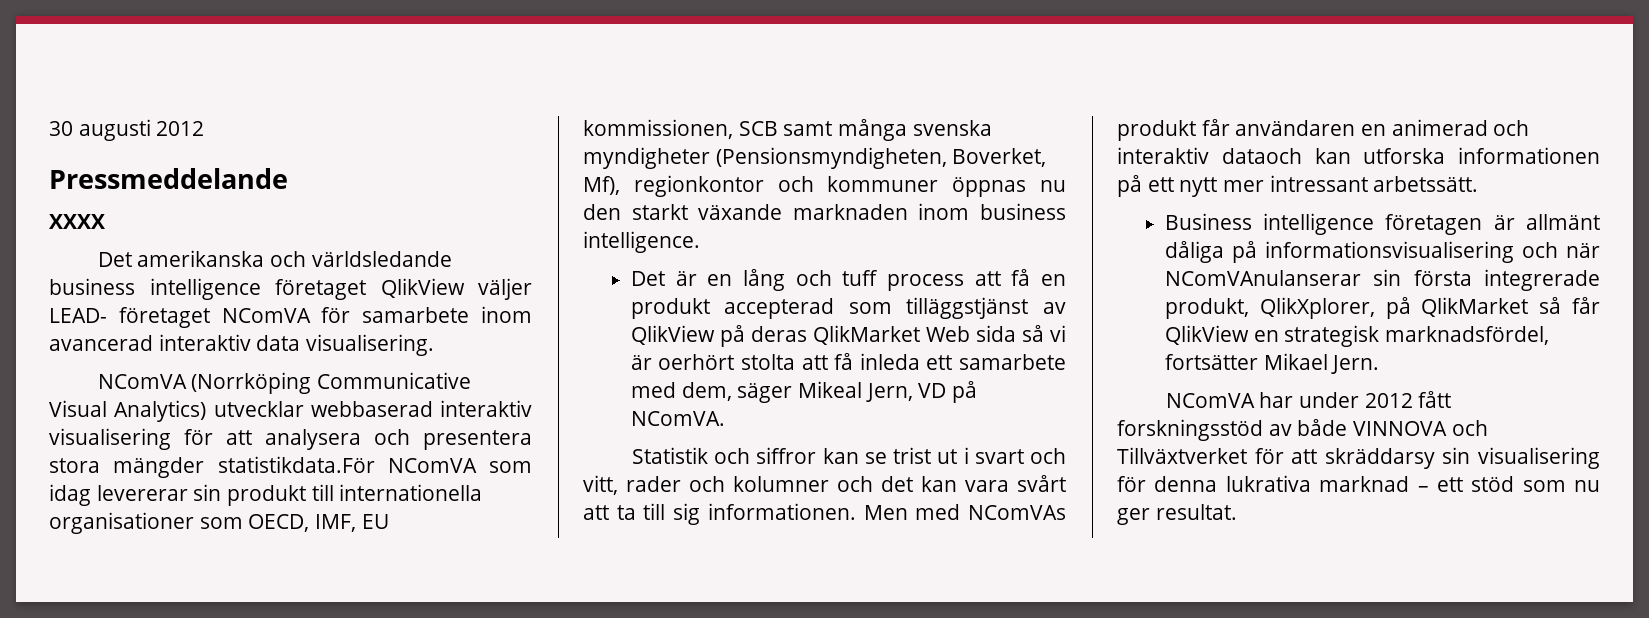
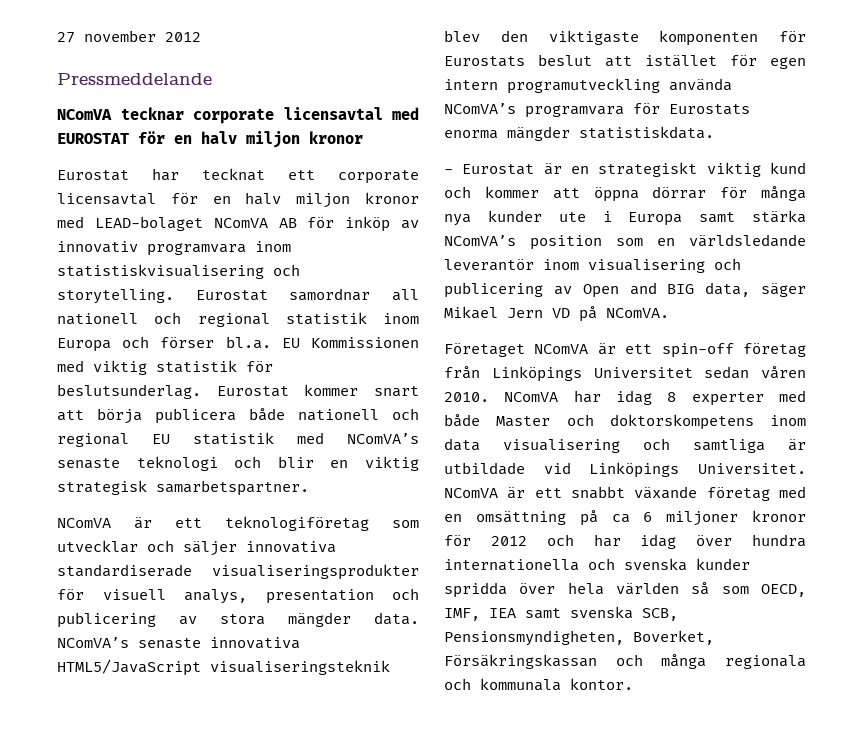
- 30 augusti 2012
+ 27 november 2012
- XXXX
- Det amerikanska och världsledande business intelligence företaget QlikView väljer LEAD- företaget NComVA för samarbete inom avancerad interaktiv data visualisering.
- NComVA (Norrköping Communicative Visual Analytics) utvecklar webbaserad interaktiv visualisering för att analysera och presentera stora mängder statistikdata.För NComVA som idag levererar sin produkt till internationella organisationer som OECD, IMF, EU kommissionen, SCB samt många svenska myndigheter (Pensionsmyndigheten, Boverket, Mf), regionkontor och kommuner öppnas nu den starkt växande marknaden inom business intelligence.
- Det är en lång och tuff process att få en produkt accepterad som tilläggstjänst av QlikView på deras QlikMarket Web sida så vi är oerhört stolta att få inleda ett samarbete med dem, säger Mikeal Jern, VD på NComVA.
- Statistik och siffror kan se trist ut i svart och vitt, rader och kolumner och det kan vara svårt att ta till sig informationen. Men med NComVAs produkt får användaren en animerad och interaktiv dataoch kan utforska informationen på ett nytt mer intressant arbetssätt.
- Business intelligence företagen är allmänt dåliga på informationsvisualisering och när NComVAnulanserar sin första integrerade produkt, QlikXplorer, på QlikMarket så får QlikView en strategisk marknadsfördel, fortsätter Mikael Jern.
- NComVA har under 2012 fått forskningsstöd av både VINNOVA och Tillväxtverket för att skräddarsy sin visualisering för denna lukrativa marknad – ett stöd som nu ger resultat.
+ NComVA tecknar corporate licensavtal med EUROSTAT för en halv miljon kronor
+ Eurostat har tecknat ett corporate licensavtal för en halv miljon kronor med LEAD-bolaget NComVA AB för inköp av innovativ programvara inom statistiskvisualisering och storytelling. Eurostat samordnar all nationell och regional statistik inom Europa och förser bl.a. EU Kommissionen med viktig statistik för beslutsunderlag. Eurostat kommer snart att börja publicera både nationell och regional EU statistik med NComVA’s senaste teknologi och blir en viktig strategisk samarbetspartner.
+ NComVA är ett teknologiföretag som utvecklar och säljer innovativa standardiserade visualiseringsprodukter för visuell analys, presentation och publicering av stora mängder data. NComVA’s senaste innovativa HTML5/JavaScript visualiseringsteknik blev den viktigaste komponenten för Eurostats beslut att istället för egen intern programutveckling använda NComVA’s programvara för Eurostats enorma mängder statistiskdata.
+ - Eurostat är en strategiskt viktig kund och kommer att öppna dörrar för många nya kunder ute i Europa samt stärka NComVA’s position som en världsledande leverantör inom visualisering och publicering av Open and BIG data, säger Mikael Jern VD på NComVA.
+ Företaget NComVA är ett spin-off företag från Linköpings Universitet sedan våren 2010. NComVA har idag 8 experter med både Master och doktorskompetens inom data visualisering och samtliga är utbildade vid Linköpings Universitet. NComVA är ett snabbt växande företag med en omsättning på ca 6 miljoner kronor för 2012 och har idag över hundra internationella och svenska kunder spridda över hela världen så som OECD, IMF, IEA samt svenska SCB, Pensionsmyndigheten, Boverket, Försäkringskassan och många regionala och kommunala kontor.

